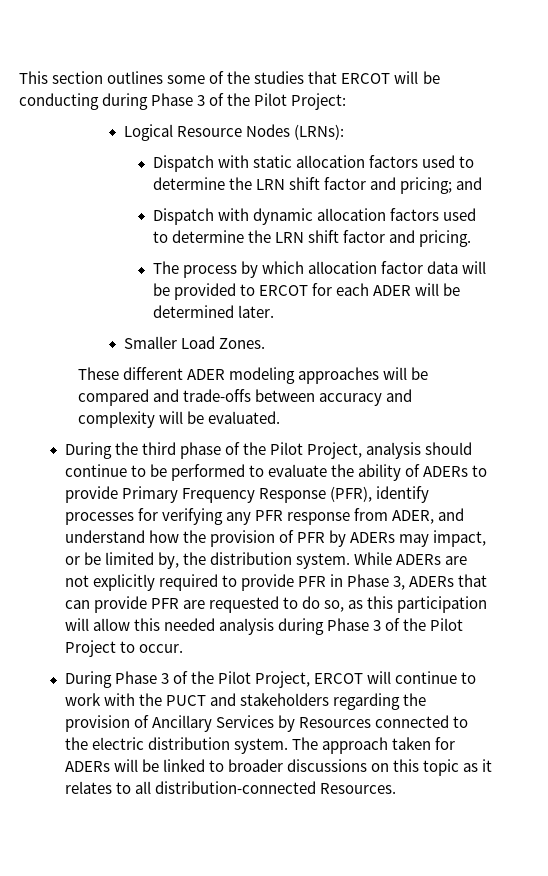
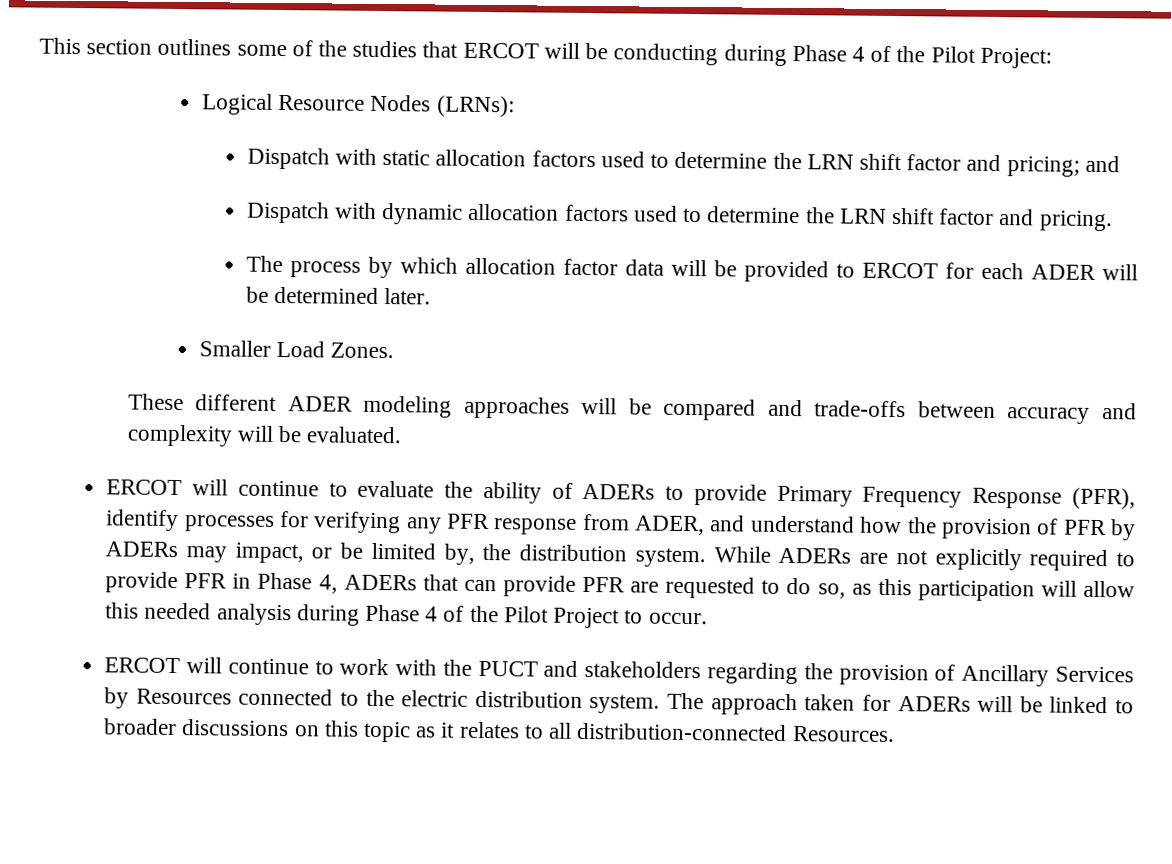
- This section outlines some of the studies that ERCOT will be conducting during Phase 3 of the Pilot Project:
+ This section outlines some of the studies that ERCOT will be conducting during Phase 4 of the Pilot Project:
- During the third phase of the Pilot Project, analysis should continue to be performed to evaluate the ability of ADERs to provide Primary Frequency Response (PFR), identify processes for verifying any PFR response from ADER, and understand how the provision of PFR by ADERs may impact, or be limited by, the distribution system.
+ ERCOT will continue to evaluate the ability of ADERs to provide Primary Frequency Response (PFR), identify processes for verifying any PFR response from ADER, and understand how the provision of PFR by ADERs may impact, or be limited by, the distribution system.
- While ADERs are not explicitly required to provide PFR in Phase 3, ADERs that can provide PFR are requested to do so, as this participation will allow this needed analysis during Phase 3 of the Pilot Project to occur.
+ While ADERs are not explicitly required to provide PFR in Phase 4, ADERs that can provide PFR are requested to do so, as this participation will allow this needed analysis during Phase 4 of the Pilot Project to occur.
- During Phase 3 of the Pilot Project, ERCOT will continue to work with the PUCT and stakeholders regarding the provision of Ancillary Services by Resources connected to the electric distribution system.
+ ERCOT will continue to work with the PUCT and stakeholders regarding the provision of Ancillary Services by Resources connected to the electric distribution system.

